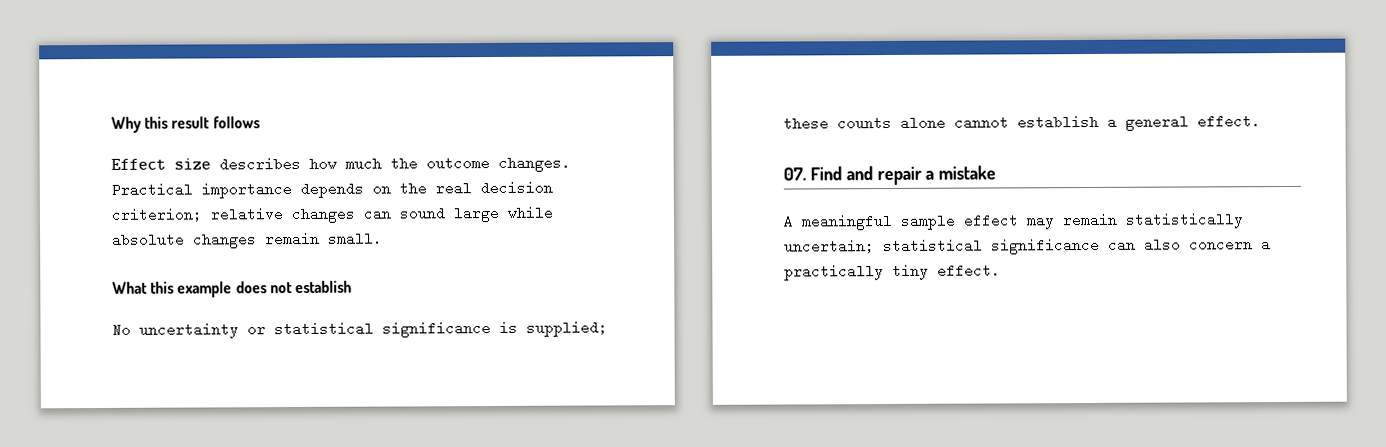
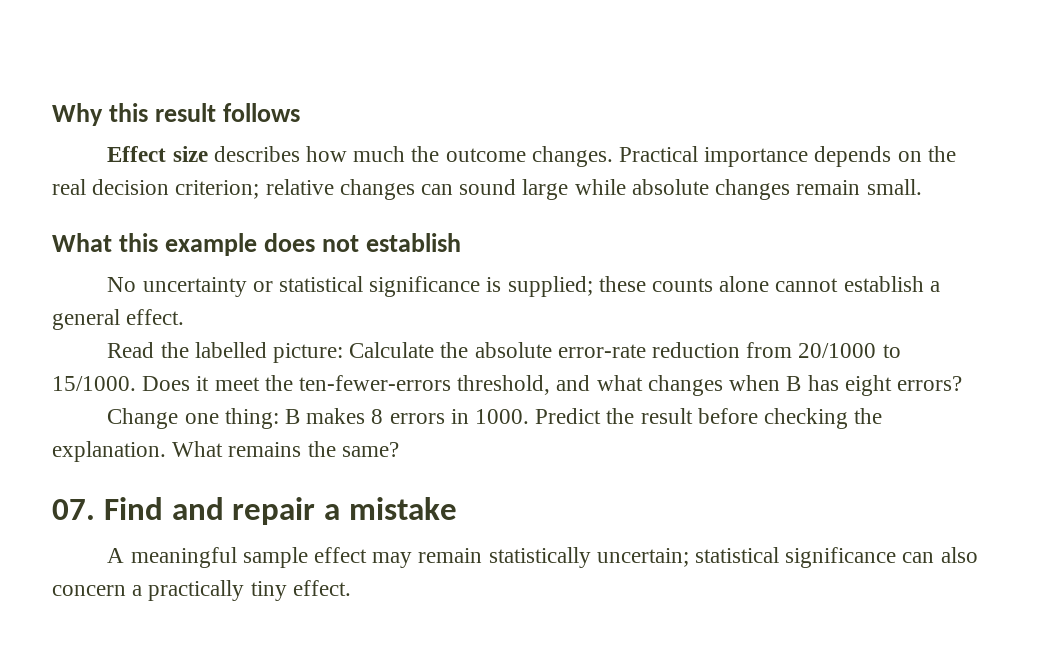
+ Read the labelled picture: Calculate the absolute error-rate reduction from 20/1000 to 15/1000. Does it meet the ten-fewer-errors threshold, and what changes when B has eight errors?
+ Change one thing: B makes 8 errors in 1000. Predict the result before checking the explanation. What remains the same?

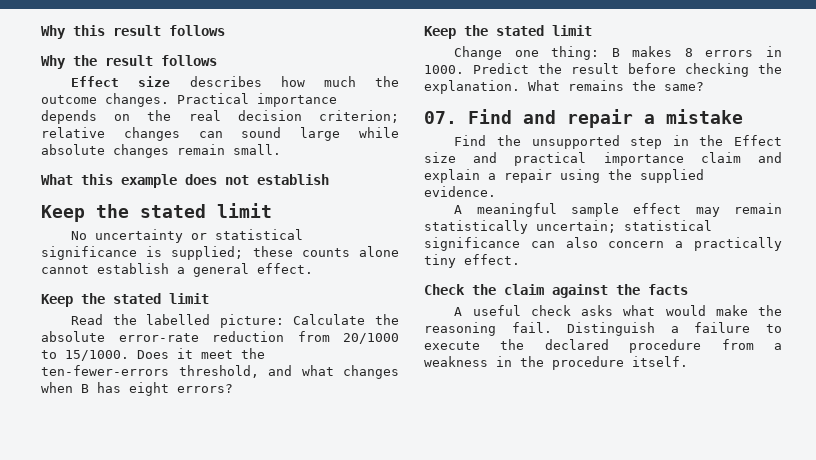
+ Why the result follows
  What this example does not establish
+ Keep the stated limit
  No uncertainty or statistical significance is supplied; these counts alone cannot establish a general effect.
+ Keep the stated limit
  Does it meet the ten-fewer-errors threshold, and what changes when B has eight errors?
+ Keep the stated limit
+ Find the unsupported step in the Effect size and practical importance claim and explain a repair using the supplied evidence.
+ Check the claim against the facts
+ A useful check asks what would make the reasoning fail. Distinguish a failure to execute the declared procedure from a weakness in the procedure itself.

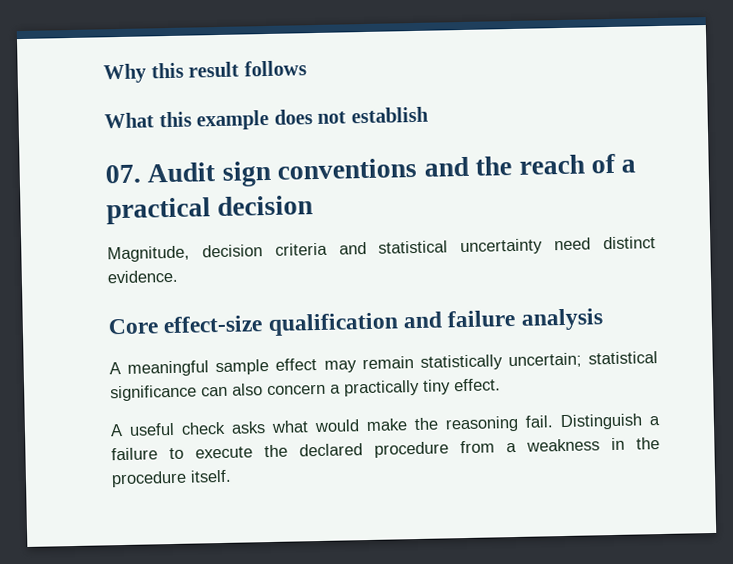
- Why the result follows
- Effect size describes how much the outcome changes. Practical importance depends on the real decision criterion; relative changes can sound large while absolute changes remain small.
  What this example does not establish
- Keep the stated limit
- No uncertainty or statistical significance is supplied; these counts alone cannot establish a general effect.
- Keep the stated limit
- Read the labelled picture: Calculate the absolute error-rate reduction from 20/1000 to 15/1000. Does it meet the ten-fewer-errors threshold, and what changes when B has eight errors?
- Keep the stated limit
- Change one thing: B makes 8 errors in 1000. Predict the result before checking the explanation. What remains the same?
- 07. Find and repair a mistake
- Find the unsupported step in the Effect size and practical importance claim and explain a repair using the supplied evidence.
+ 07. Audit sign conventions and the reach of a practical decision
+ Magnitude, decision criteria and statistical uncertainty need distinct evidence.
+ Core effect-size qualification and failure analysis
- Check the claim against the facts

